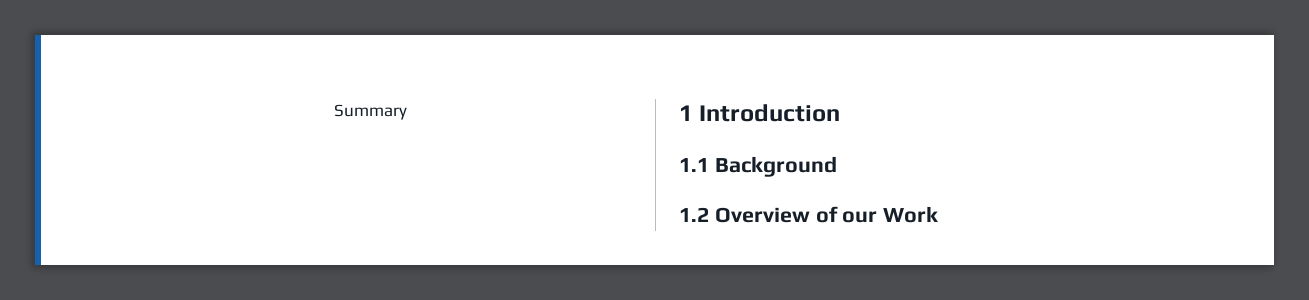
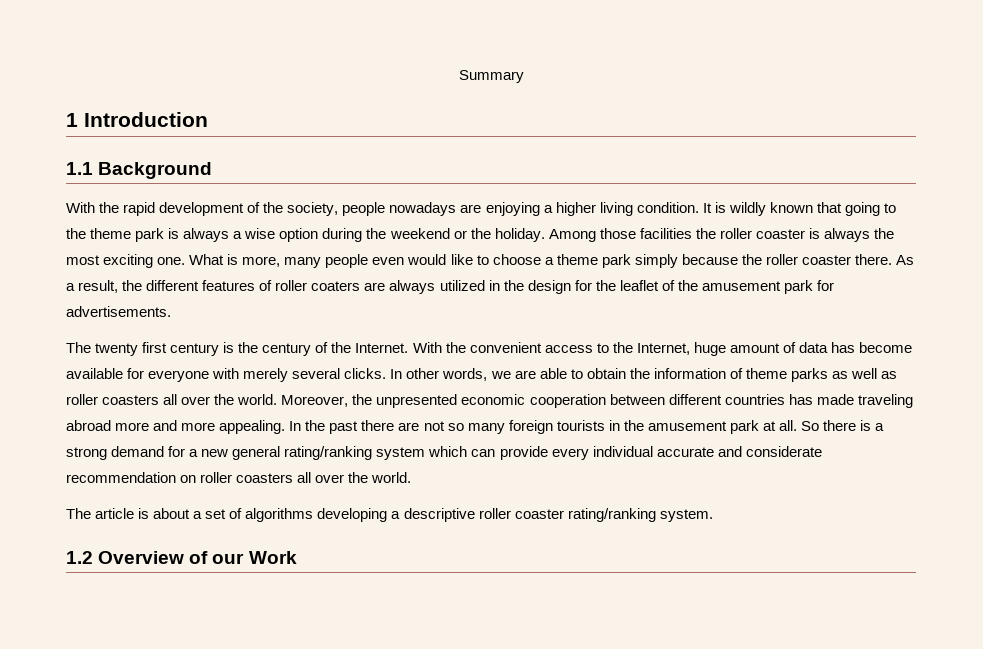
+ With the rapid development of the society, people nowadays are enjoying a higher living condition. It is wildly known that going to the theme park is always a wise option during the weekend or the holiday. Among those facilities the roller coaster is always the most exciting one. What is more, many people even would like to choose a theme park simply because the roller coaster there. As a result, the different features of roller coaters are always utilized in the design for the leaflet of the amusement park for advertisements.
+ The twenty first century is the century of the Internet. With the convenient access to the Internet, huge amount of data has become available for everyone with merely several clicks. In other words, we are able to obtain the information of theme parks as well as roller coasters all over the world. Moreover, the unpresented economic cooperation between different countries has made traveling abroad more and more appealing. In the past there are not so many foreign tourists in the amusement park at all. So there is a strong demand for a new general rating/ranking system which can provide every individual accurate and considerate recommendation on roller coasters all over the world.
+ The article is about a set of algorithms developing a descriptive roller coaster rating/ranking system.

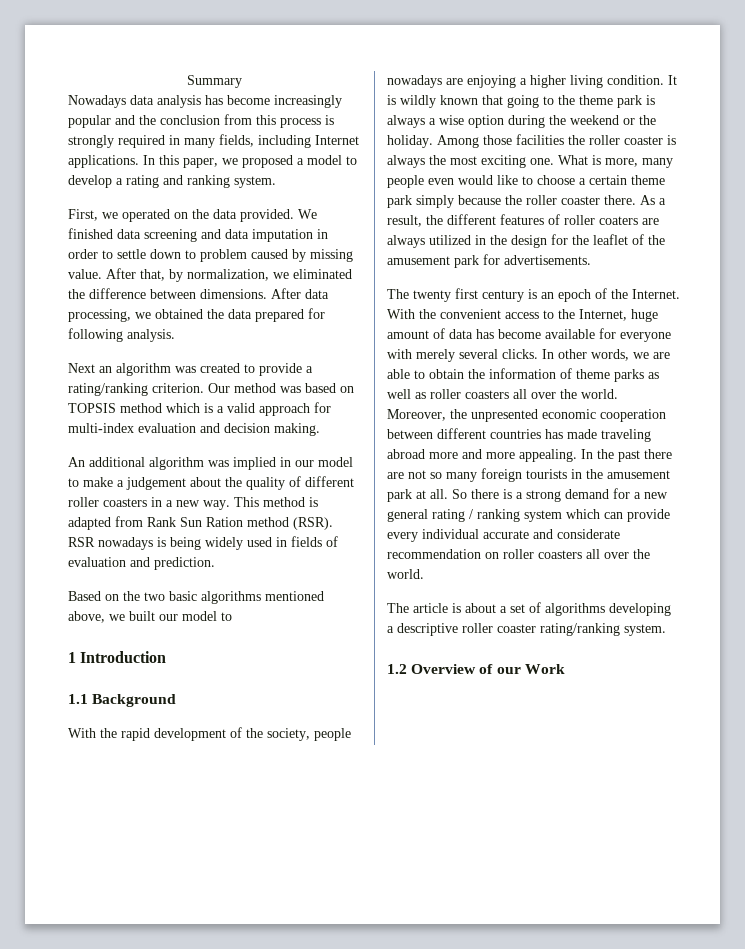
+ Nowadays data analysis has become increasingly popular and the conclusion from this process is strongly required in many fields, including Internet applications. In this paper, we proposed a model to develop a rating and ranking system.
+ First, we operated on the data provided. We finished data screening and data imputation in order to settle down to problem caused by missing value. After that, by normalization, we eliminated the difference between dimensions. After data processing, we obtained the data prepared for following analysis.
+ Next an algorithm was created to provide a rating/ranking criterion. Our method was based on TOPSIS method which is a valid approach for multi-index evaluation and decision making.
+ An additional algorithm was implied in our model to make a judgement about the quality of different roller coasters in a new way. This method is adapted from Rank Sun Ration method (RSR). RSR nowadays is being widely used in fields of evaluation and prediction.
+ Based on the two basic algorithms mentioned above, we built our model to
- What is more, many people even would like to choose a theme park simply because the roller coaster there.
+ What is more, many people even would like to choose a certain theme park simply because the roller coaster there.
- The twenty first century is the century of the Internet.
+ The twenty first century is an epoch of the Internet.
- So there is a strong demand for a new general rating/ranking system which can provide every individual accurate and considerate recommendation on roller coasters all over the world.
+ So there is a strong demand for a new general rating / ranking system which can provide every individual accurate and considerate recommendation on roller coasters all over the world.

